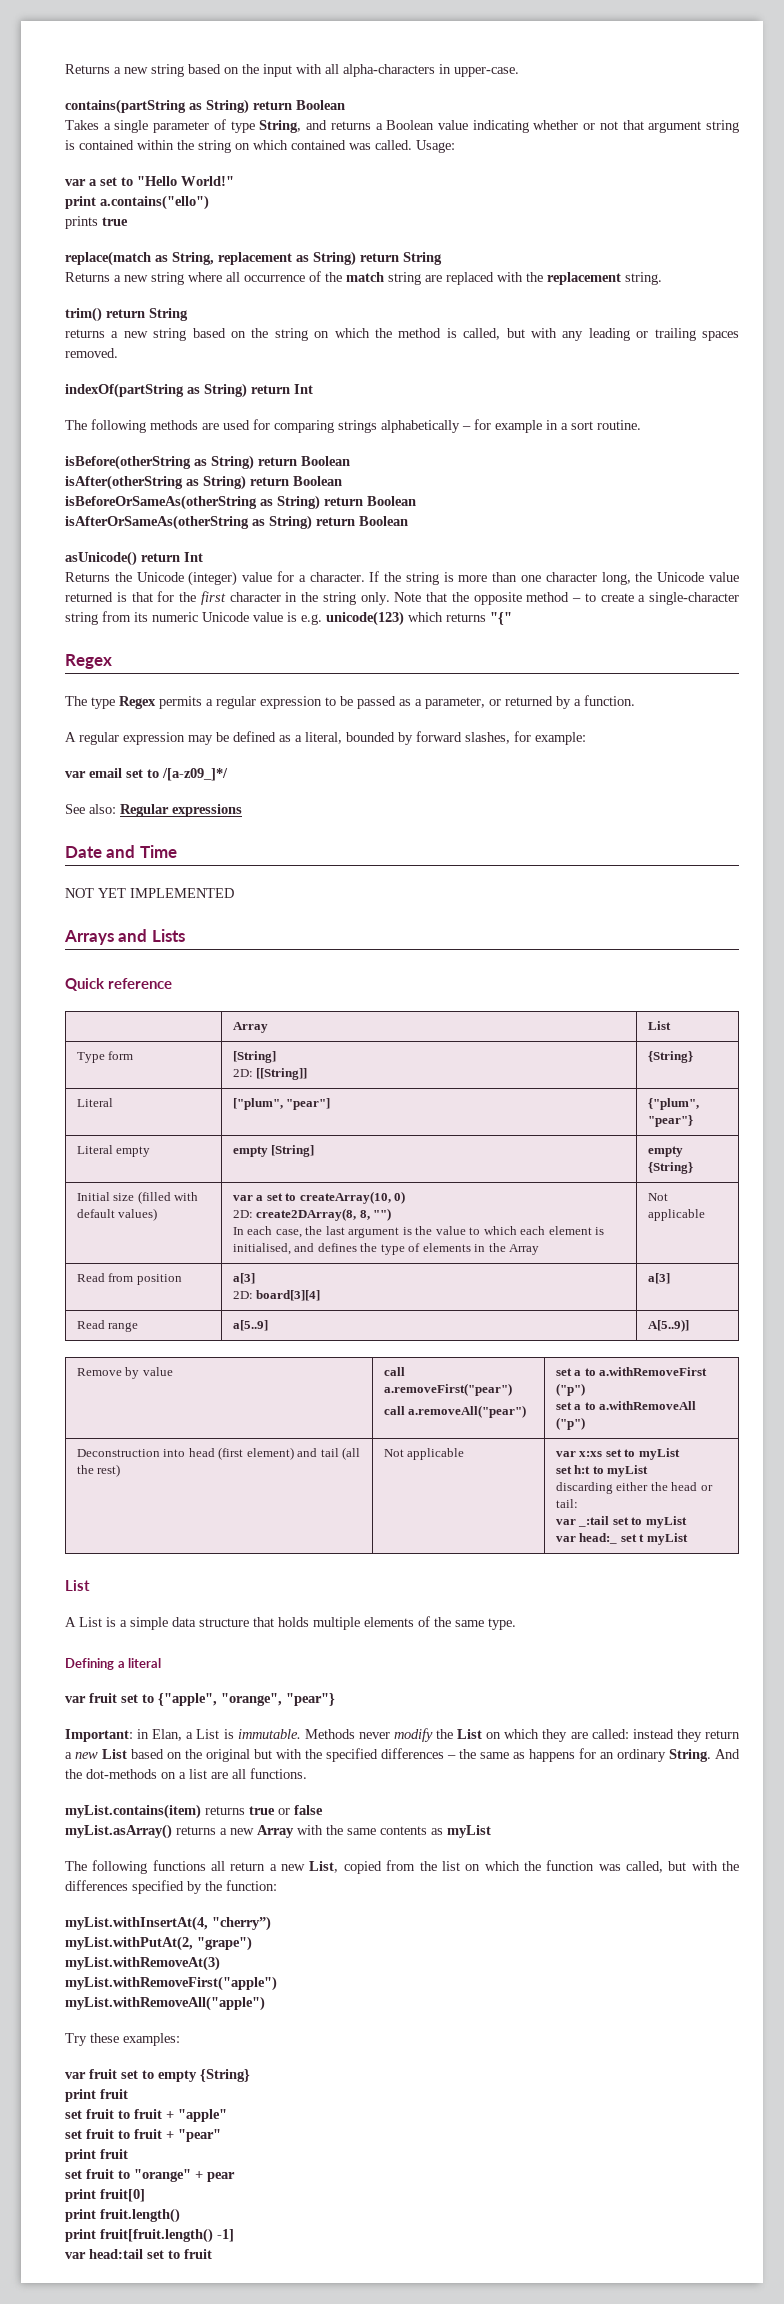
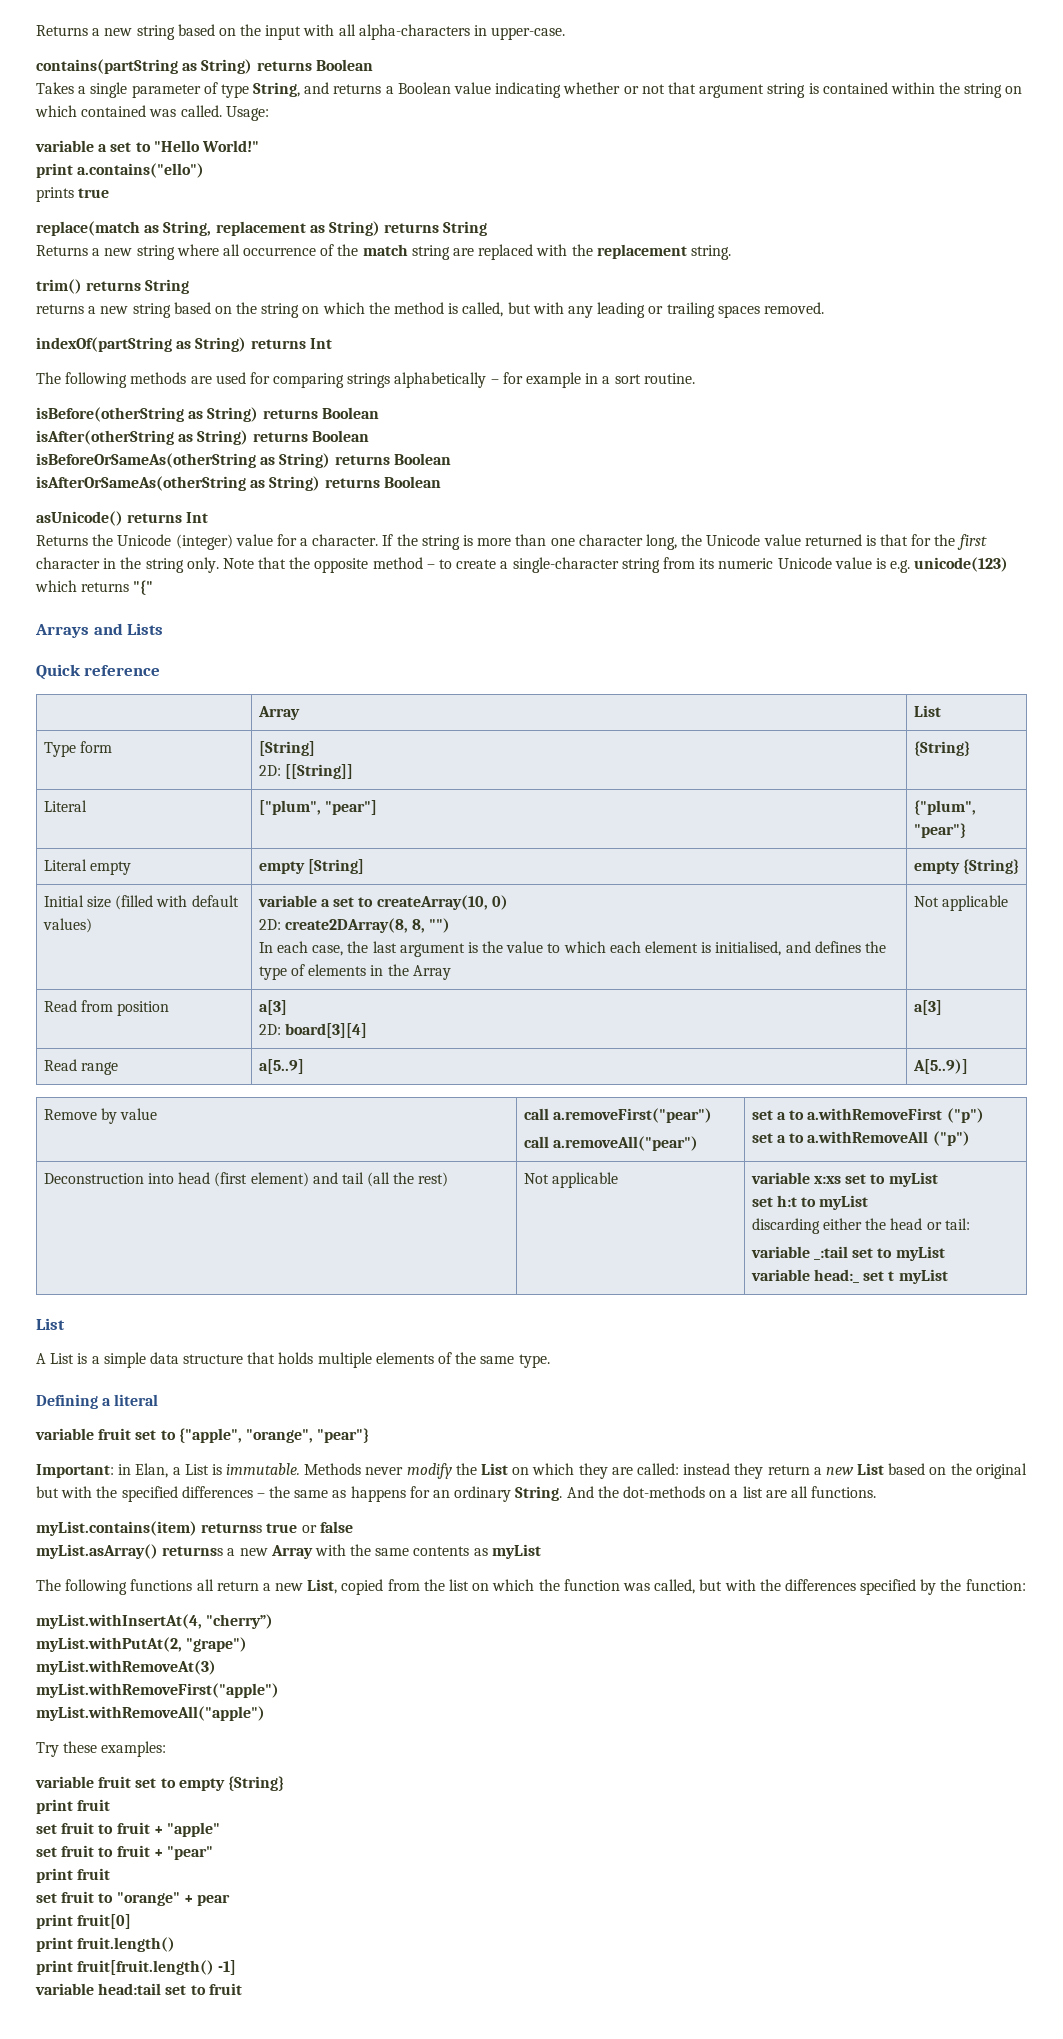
- contains(partString as String) return Boolean
+ contains(partString as String) returns Boolean
- var a set to "Hello World!"
+ variable a set to "Hello World!"
- replace(match as String, replacement as String) return String
+ replace(match as String, replacement as String) returns String
- trim() return String
+ trim() returns String
- indexOf(partString as String) return Int
+ indexOf(partString as String) returns Int
- isBefore(otherString as String) return Boolean
+ isBefore(otherString as String) returns Boolean
- isAfter(otherString as String) return Boolean
+ isAfter(otherString as String) returns Boolean
- isBeforeOrSameAs(otherString as String) return Boolean
+ isBeforeOrSameAs(otherString as String) returns Boolean
- isAfterOrSameAs(otherString as String) return Boolean
+ isAfterOrSameAs(otherString as String) returns Boolean
- asUnicode() return Int
+ asUnicode() returns Int
  Note that the opposite method – to create a single-character string from its numeric Unicode value is e.g. unicode(123) which returns "{"
- Regex
- The type Regex permits a regular expression to be passed as a parameter, or returned by a function.
- A regular expression may be defined as a literal, bounded by forward slashes, for example:
- var email set to /[a-z09_]*/
- See also: Regular expressions
- Date and Time
- NOT YET IMPLEMENTED
- var a set to createArray(10, 0)
+ variable a set to createArray(10, 0)
- Deconstruction into head (first element) and tail (all the rest) | Not applicable | var x:xs set to myList
+ Deconstruction into head (first element) and tail (all the rest) | Not applicable | variable x:xs set to myList
  set h:t to myList
  discarding either the head or tail:
- var _:tail set to myList
- var head:_ set t myList
+ variable _:tail set to myList
+ variable head:_ set t myList
- var fruit set to {"apple", "orange", "pear"}
+ variable fruit set to {"apple", "orange", "pear"}
- myList.contains(item) returns true or false
+ myList.contains(item) returnss true or false
- myList.asArray() returns a new Array with the same contents as myList
+ myList.asArray() returnss a new Array with the same contents as myList
- var fruit set to empty {String}
+ variable fruit set to empty {String}
- var head:tail set to fruit
+ variable head:tail set to fruit

